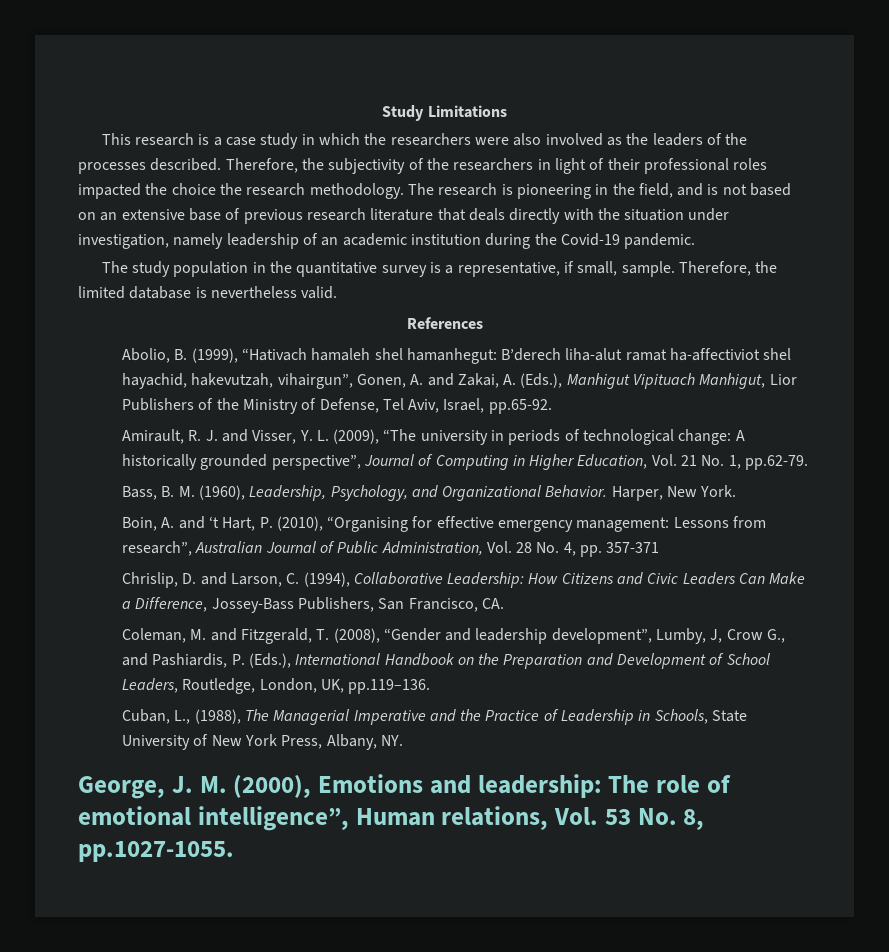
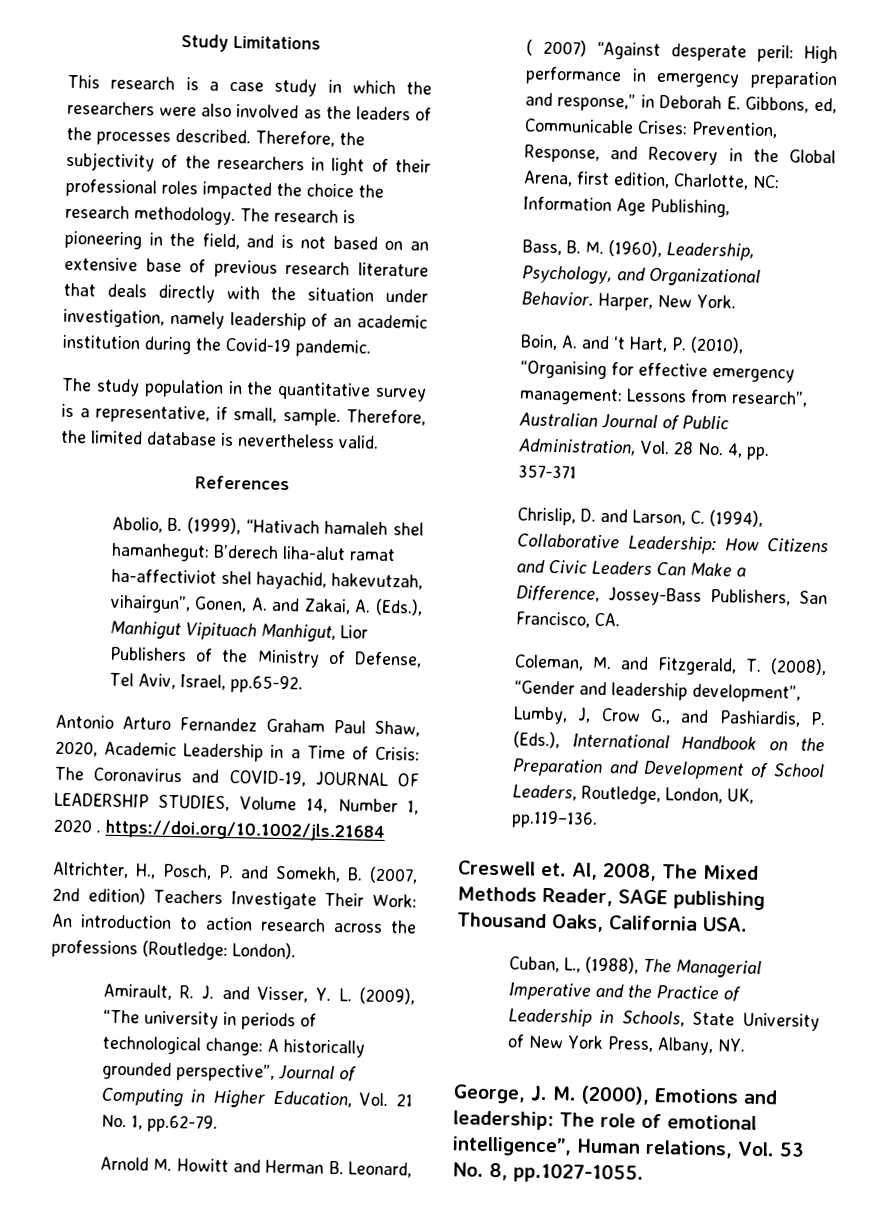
+ Antonio Arturo Fernandez Graham Paul Shaw, 2020, Academic Leadership in a Time of Crisis: The Coronavirus and COVID‐19, JOURNAL OF LEADERSHIP STUDIES, Volume 14, Number 1, 2020 . https://doi.org/10.1002/jls.21684
+ Altrichter, H., Posch, P. and Somekh, B. (2007, 2nd edition) Teachers Investigate Their Work: An introduction to action research across the professions (Routledge: London).
+ Arnold M. Howitt and Herman B. Leonard, ( 2007) “Against desperate peril: High performance in emergency preparation and response,” in Deborah E. Gibbons, ed, Communicable Crises: Prevention, Response, and Recovery in the Global Arena, first edition, Charlotte, NC: Information Age Publishing,
+ Creswell et. Al, 2008, The Mixed Methods Reader, SAGE publishing Thousand Oaks, California USA.

